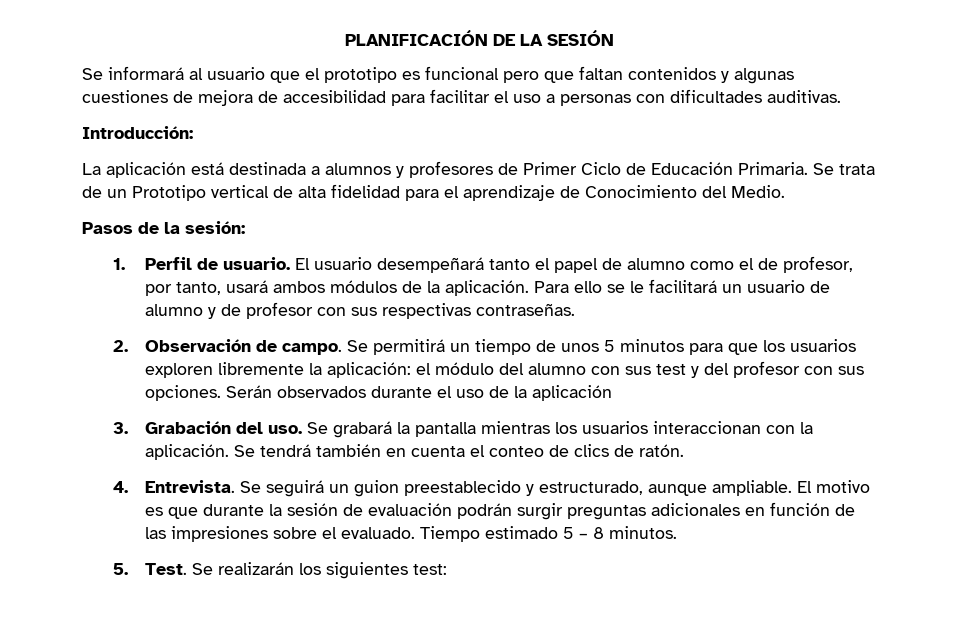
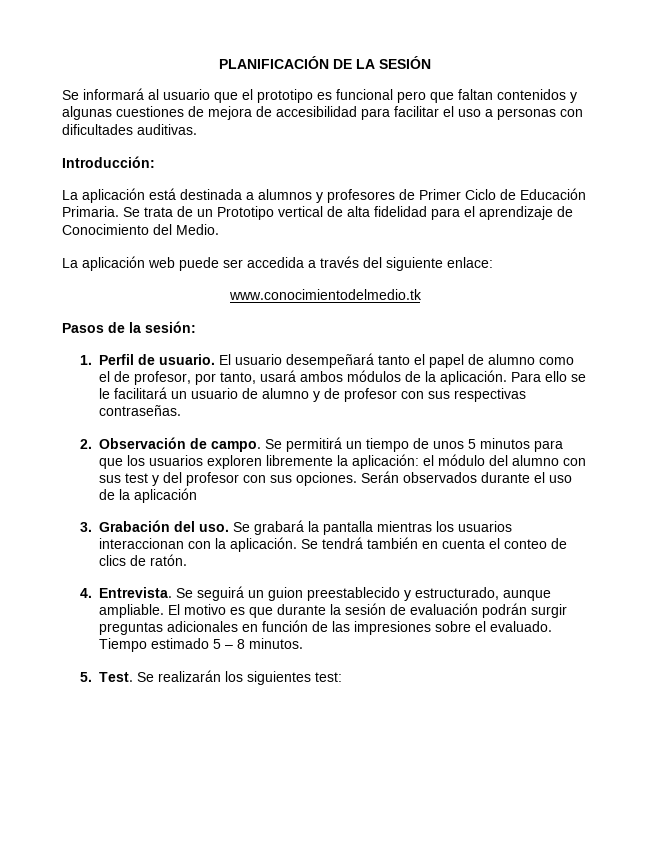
+ La aplicación web puede ser accedida a través del siguiente enlace:
+ www.conocimientodelmedio.tk

